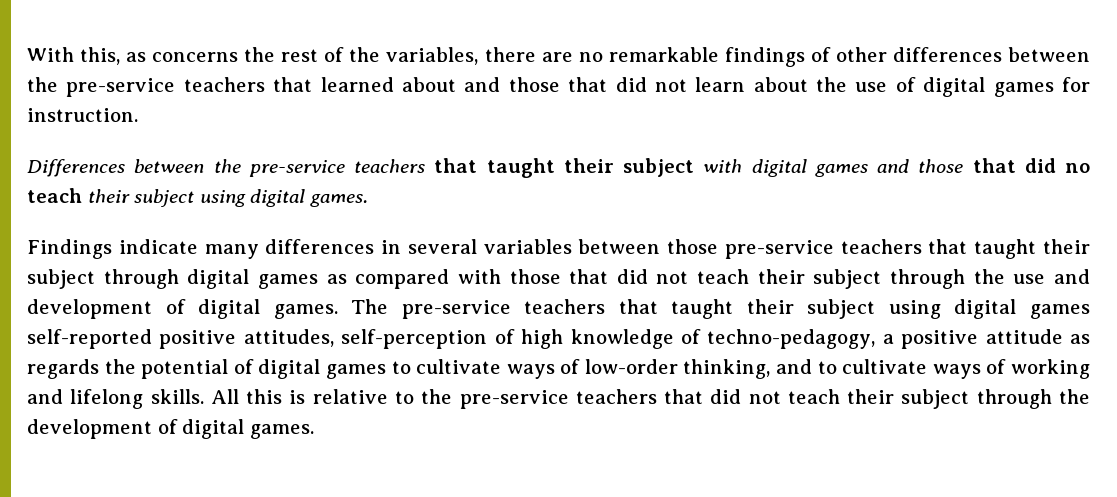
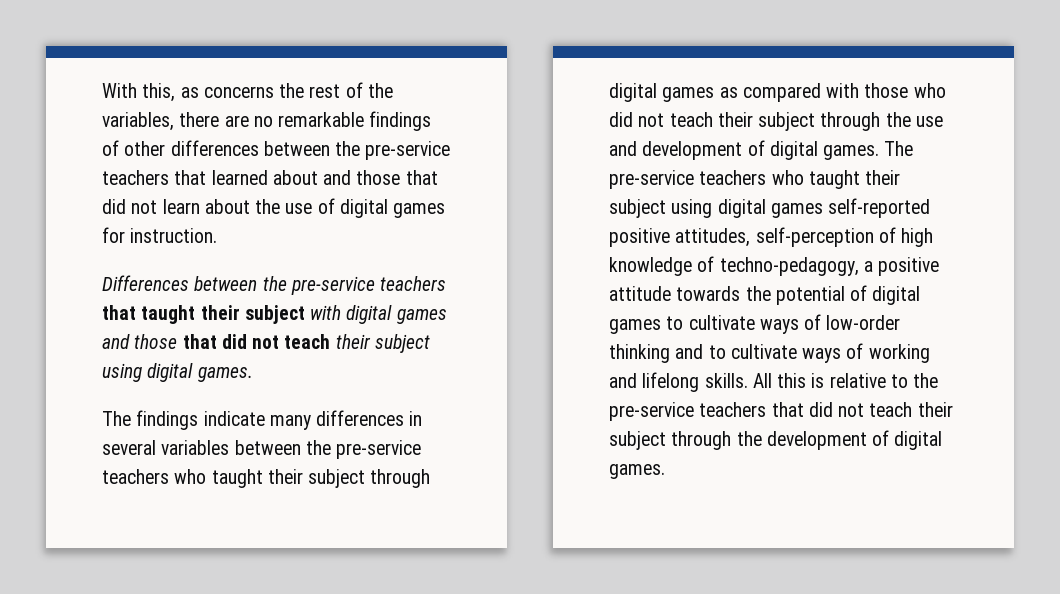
- Differences between the pre-service teachers that taught their subject with digital games and those that did no teach their subject using digital games.
+ Differences between the pre-service teachers that taught their subject with digital games and those that did not teach their subject using digital games.
- Findings indicate many differences in several variables between those pre-service teachers that taught their subject through digital games as compared with those that did not teach their subject through the use and development of digital games.
+ The findings indicate many differences in several variables between the pre-service teachers who taught their subject through digital games as compared with those who did not teach their subject through the use and development of digital games.
- The pre-service teachers that taught their subject using digital games self-reported positive attitudes, self-perception of high knowledge of techno-pedagogy, a positive attitude as regards the potential of digital games to cultivate ways of low-order thinking, and to cultivate ways of working and lifelong skills.
+ The pre-service teachers who taught their subject using digital games self-reported positive attitudes, self-perception of high knowledge of techno-pedagogy, a positive attitude towards the potential of digital games to cultivate ways of low-order thinking and to cultivate ways of working and lifelong skills.

